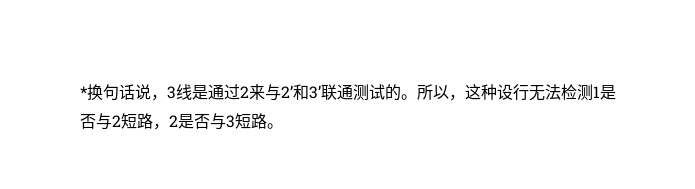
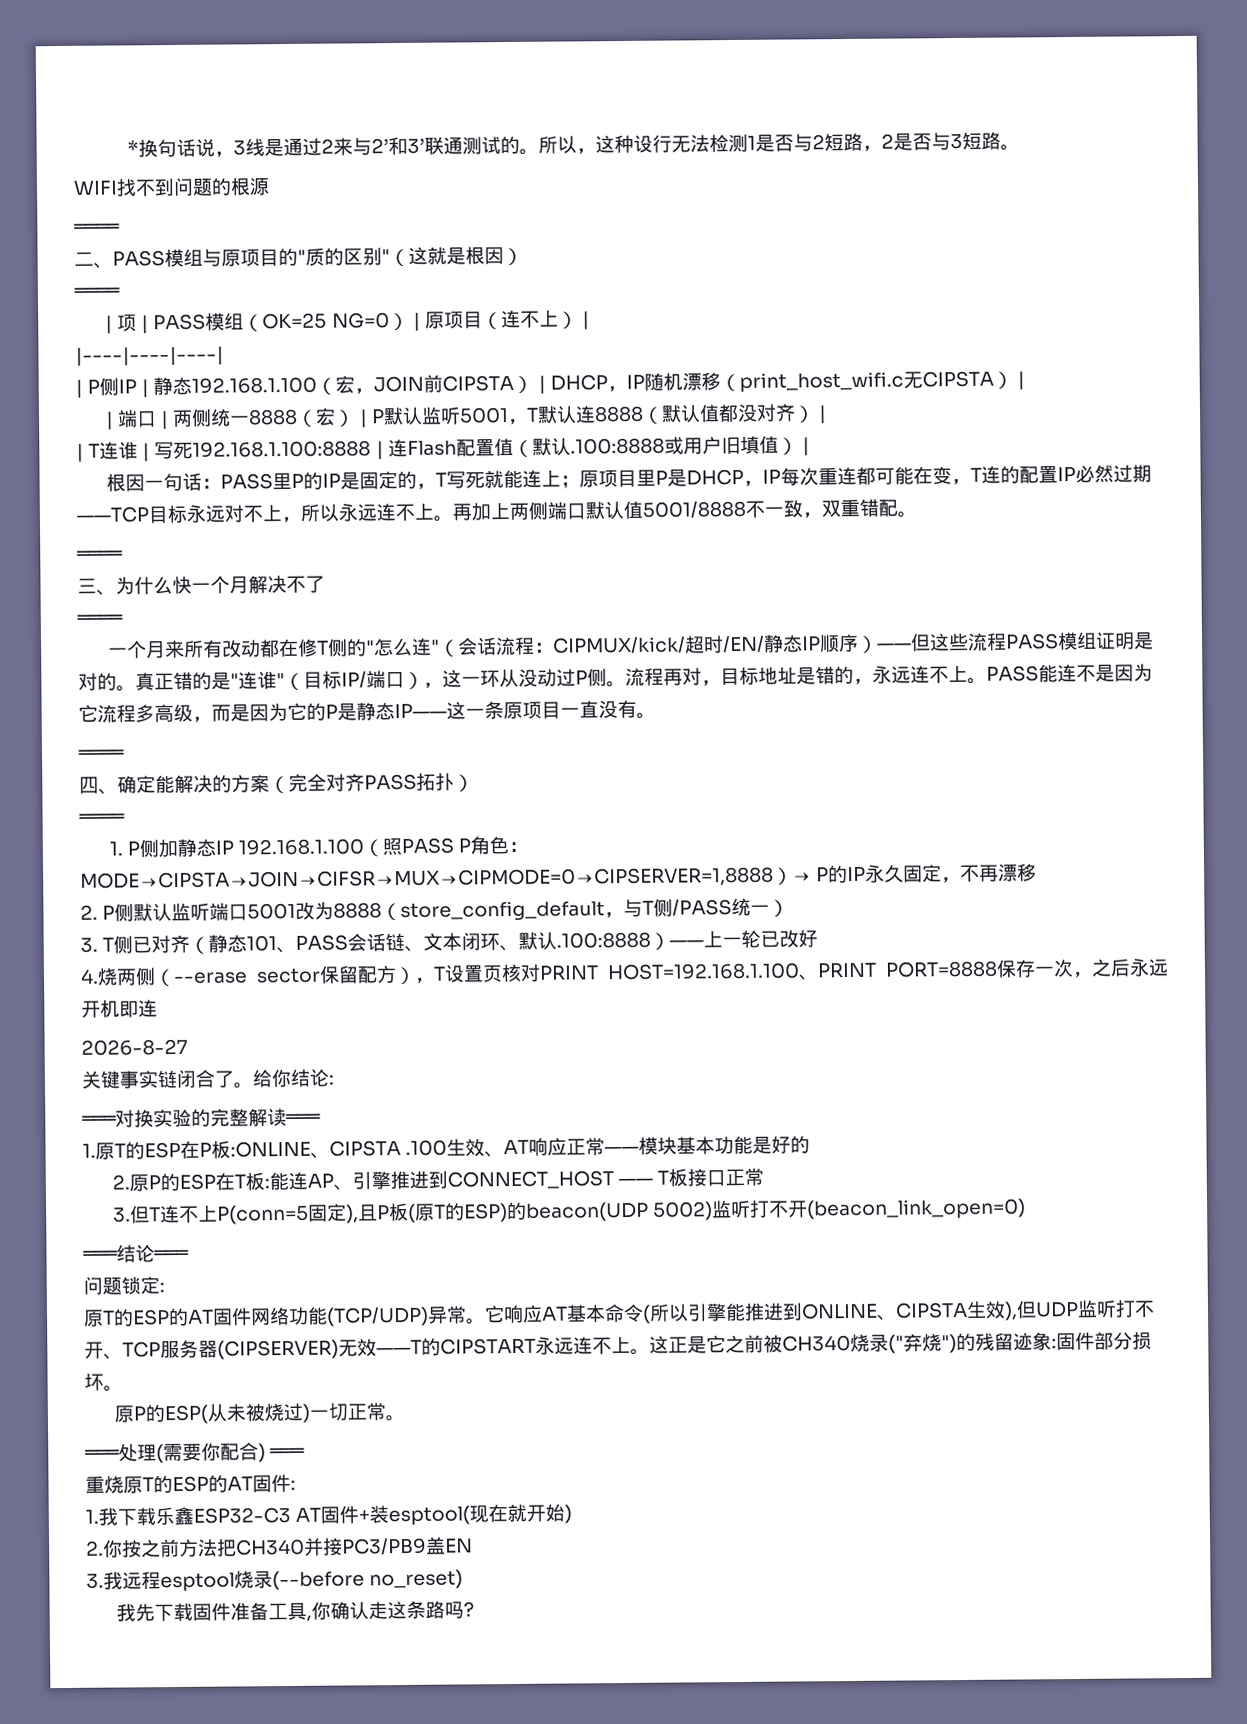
+ WIFI找不到问题的根源
+ ════
+ 二、PASS模组与原项目的"质的区别"（这就是根因）
+ ════
+ | 项 | PASS模组（OK=25 NG=0） | 原项目（连不上） |
+ |----|----|----|
+ | P侧IP | 静态192.168.1.100（宏，JOIN前CIPSTA） | DHCP，IP随机漂移（print_host_wifi.c无CIPSTA） |
+ | 端口 | 两侧统一8888（宏） | P默认监听5001，T默认连8888（默认值都没对齐） |
+ | T连谁 | 写死192.168.1.100:8888 | 连Flash配置值（默认.100:8888或用户旧填值） |
+ 根因一句话：PASS里P的IP是固定的，T写死就能连上；原项目里P是DHCP，IP每次重连都可能在变，T连的配置IP必然过期——TCP目标永远对不上，所以永远连不上。再加上两侧端口默认值5001/8888不一致，双重错配。
+ ════
+ 三、为什么快一个月解决不了
+ ════
+ 一个月来所有改动都在修T侧的"怎么连"（会话流程：CIPMUX/kick/超时/EN/静态IP顺序）——但这些流程PASS模组证明是对的。真正错的是"连谁"（目标IP/端口），这一环从没动过P侧。流程再对，目标地址是错的，永远连不上。PASS能连不是因为它流程多高级，而是因为它的P是静态IP——这一条原项目一直没有。
+ ════
+ 四、确定能解决的方案（完全对齐PASS拓扑）
+ ════
+ 1. P侧加静态IP 192.168.1.100（照PASS P角色：MODE→CIPSTA→JOIN→CIFSR→MUX→CIPMODE=0→CIPSERVER=1,8888）→ P的IP永久固定，不再漂移
+ 2. P侧默认监听端口5001改为8888（store_config_default，与T侧/PASS统一）
+ 3. T侧已对齐（静态101、PASS会话链、文本闭环、默认.100:8888）——上一轮已改好
+ 4.烧两侧（--erase sector保留配方），T设置页核对PRINT HOST=192.168.1.100、PRINT PORT=8888保存一次，之后永远开机即连
+ 2026-8-27
+ 关键事实链闭合了。给你结论:
+ ═══对换实验的完整解读═══
+ 1.原T的ESP在P板:ONLINE、CIPSTA .100生效、AT响应正常——模块基本功能是好的
+ 2.原P的ESP在T板:能连AP、引擎推进到CONNECT_HOST —— T板接口正常
+ 3.但T连不上P(conn=5固定),且P板(原T的ESP)的beacon(UDP 5002)监听打不开(beacon_link_open=0)
+ ═══结论═══
+ 问题锁定:
+ 原T的ESP的AT固件网络功能(TCP/UDP)异常。它响应AT基本命令(所以引擎能推进到ONLINE、CIPSTA生效),但UDP监听打不开、TCP服务器(CIPSERVER)无效——T的CIPSTART永远连不上。这正是它之前被CH340烧录("弃烧")的残留迹象:固件部分损坏。
+ 原P的ESP(从未被烧过)一切正常。
+ ═══处理(需要你配合) ═══
+ 重烧原T的ESP的AT固件:
+ 1.我下载乐鑫ESP32-C3 AT固件+装esptool(现在就开始)
+ 2.你按之前方法把CH340并接PC3/PB9盖EN
+ 3.我远程esptool烧录(--before no_reset)
+ 我先下载固件准备工具,你确认走这条路吗?

